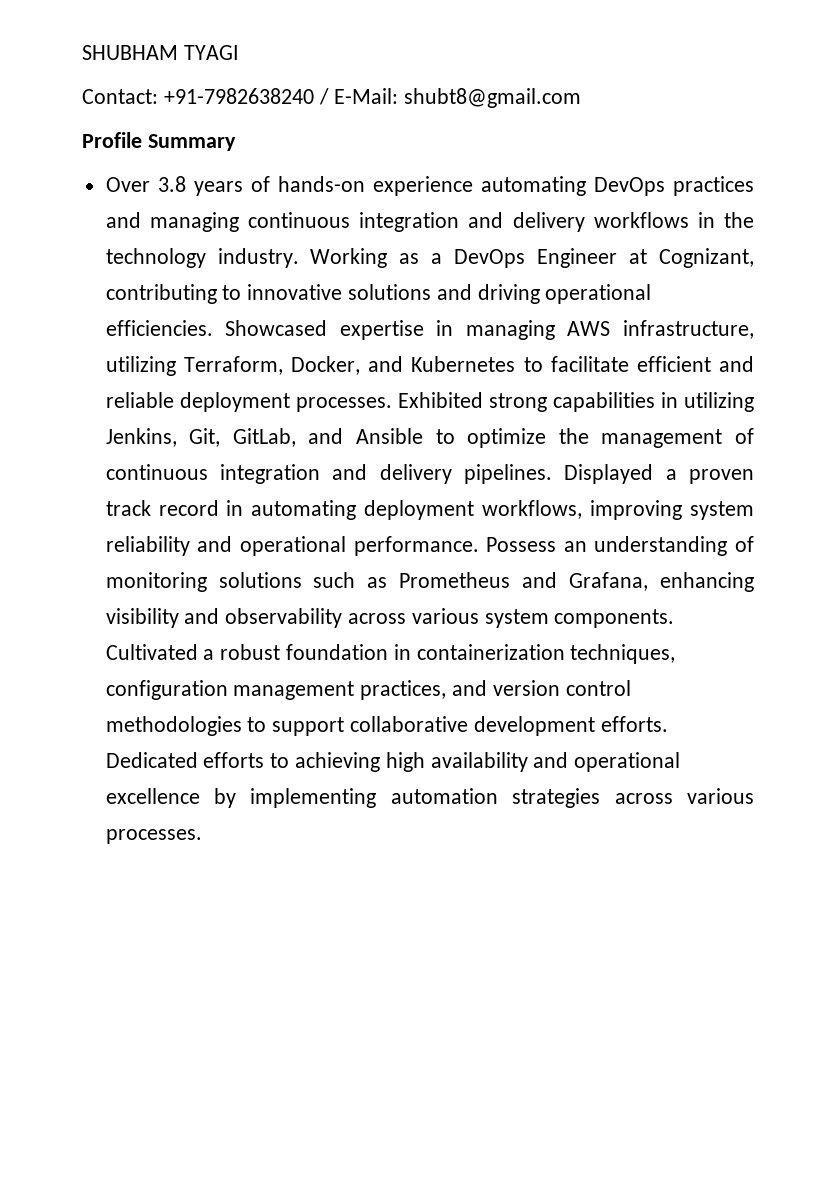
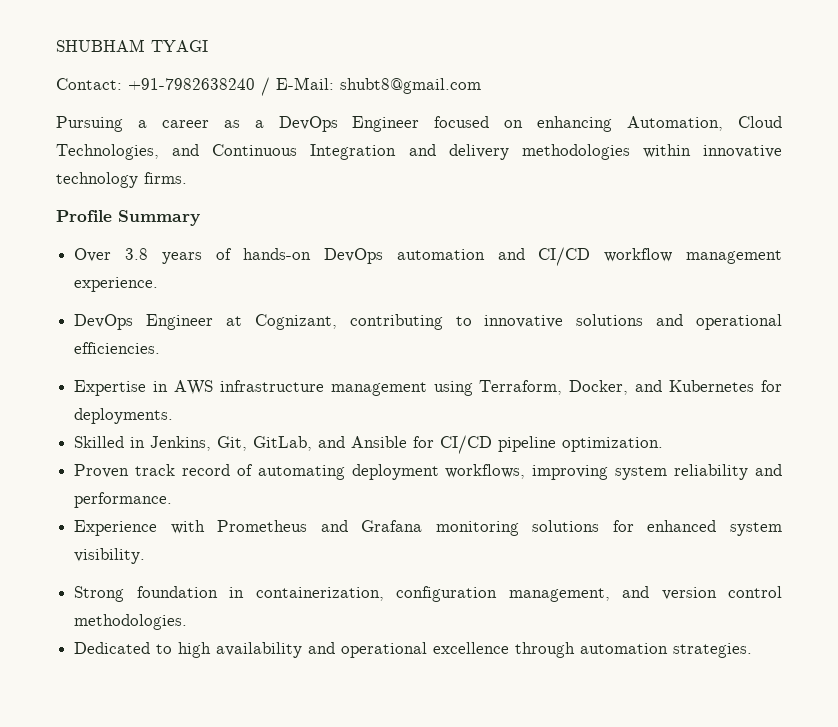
+ Pursuing a career as a DevOps Engineer focused on enhancing Automation, Cloud Technologies, and Continuous Integration and delivery methodologies within innovative technology firms.
- Over 3.8 years of hands-on experience automating DevOps practices and managing continuous integration and delivery workflows in the technology industry. Working as a DevOps Engineer at Cognizant, contributing to innovative solutions and driving operational efficiencies. Showcased expertise in managing AWS infrastructure, utilizing Terraform, Docker, and Kubernetes to facilitate efficient and reliable deployment processes. Exhibited strong capabilities in utilizing Jenkins, Git, GitLab, and Ansible to optimize the management of continuous integration and delivery pipelines. Displayed a proven track record in automating deployment workflows, improving system reliability and operational performance. Possess an understanding of monitoring solutions such as Prometheus and Grafana, enhancing visibility and observability across various system components. Cultivated a robust foundation in containerization techniques, configuration management practices, and version control methodologies to support collaborative development efforts. Dedicated efforts to achieving high availability and operational excellence by implementing automation strategies across various processes.
+ Over 3.8 years of hands-on DevOps automation and CI/CD workflow management experience.
+ DevOps Engineer at Cognizant, contributing to innovative solutions and operational efficiencies.
+ Expertise in AWS infrastructure management using Terraform, Docker, and Kubernetes for deployments.
+ Skilled in Jenkins, Git, GitLab, and Ansible for CI/CD pipeline optimization.
+ Proven track record of automating deployment workflows, improving system reliability and performance.
+ Experience with Prometheus and Grafana monitoring solutions for enhanced system visibility.
+ Strong foundation in containerization, configuration management, and version control methodologies.
+ Dedicated to high availability and operational excellence through automation strategies.

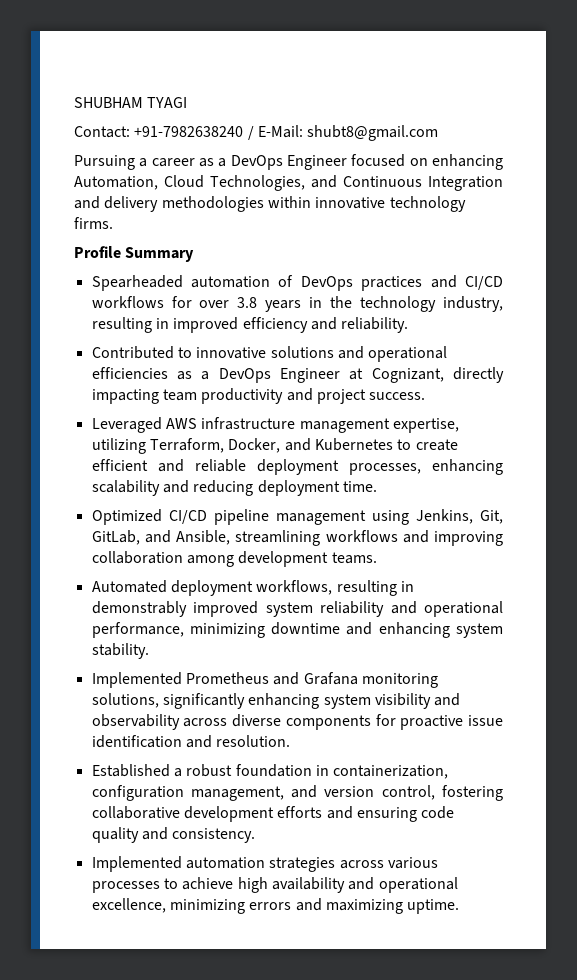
- Over 3.8 years of hands-on DevOps automation and CI/CD workflow management experience.
- DevOps Engineer at Cognizant, contributing to innovative solutions and operational efficiencies.
- Expertise in AWS infrastructure management using Terraform, Docker, and Kubernetes for deployments.
- Skilled in Jenkins, Git, GitLab, and Ansible for CI/CD pipeline optimization.
- Proven track record of automating deployment workflows, improving system reliability and performance.
- Experience with Prometheus and Grafana monitoring solutions for enhanced system visibility.
- Strong foundation in containerization, configuration management, and version control methodologies.
- Dedicated to high availability and operational excellence through automation strategies.
+ Spearheaded automation of DevOps practices and CI/CD workflows for over 3.8 years in the technology industry, resulting in improved efficiency and reliability.
+ Contributed to innovative solutions and operational efficiencies as a DevOps Engineer at Cognizant, directly impacting team productivity and project success.
+ Leveraged AWS infrastructure management expertise, utilizing Terraform, Docker, and Kubernetes to create efficient and reliable deployment processes, enhancing scalability and reducing deployment time.
+ Optimized CI/CD pipeline management using Jenkins, Git, GitLab, and Ansible, streamlining workflows and improving collaboration among development teams.
+ Automated deployment workflows, resulting in demonstrably improved system reliability and operational performance, minimizing downtime and enhancing system stability.
+ Implemented Prometheus and Grafana monitoring solutions, significantly enhancing system visibility and observability across diverse components for proactive issue identification and resolution.
+ Established a robust foundation in containerization, configuration management, and version control, fostering collaborative development efforts and ensuring code quality and consistency.
+ Implemented automation strategies across various processes to achieve high availability and operational excellence, minimizing errors and maximizing uptime.

